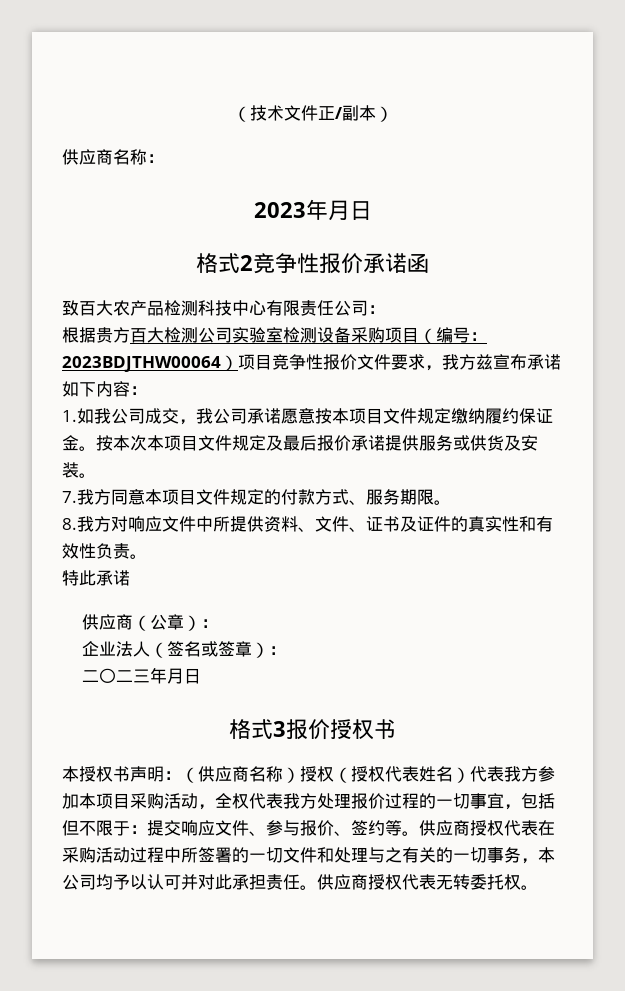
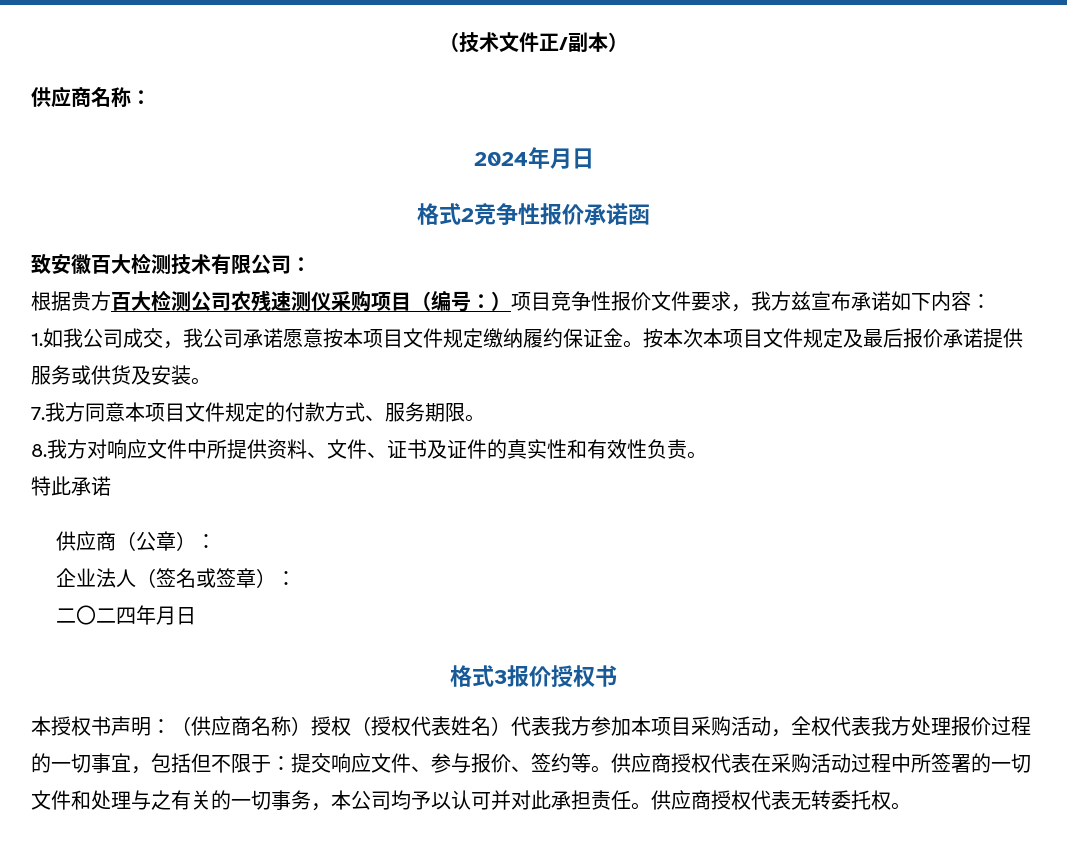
- 2023年月日
+ 2024年月日
- 致百大农产品检测科技中心有限责任公司：
+ 致安徽百大检测技术有限公司：
- 根据贵方百大检测公司实验室检测设备采购项目（编号：2023BDJTHW00064）项目竞争性报价文件要求，我方兹宣布承诺如下内容：
+ 根据贵方百大检测公司农残速测仪采购项目（编号：）项目竞争性报价文件要求，我方兹宣布承诺如下内容：
- 二〇二三年月日
+ 二〇二四年月日

